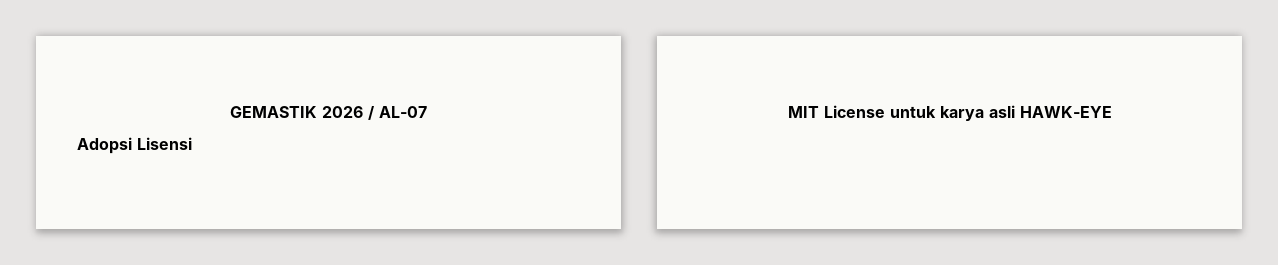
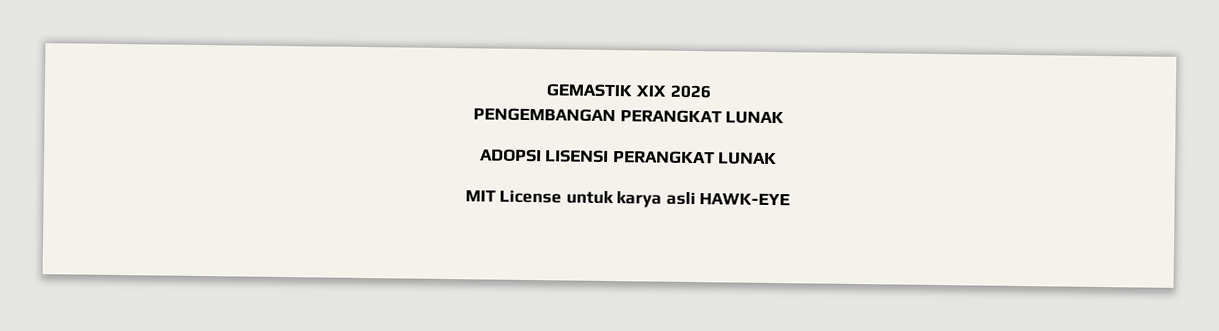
- GEMASTIK 2026 / AL-07
- Adopsi Lisensi
+ GEMASTIK XIX 2026
+ PENGEMBANGAN PERANGKAT LUNAK
+ ADOPSI LISENSI PERANGKAT LUNAK

